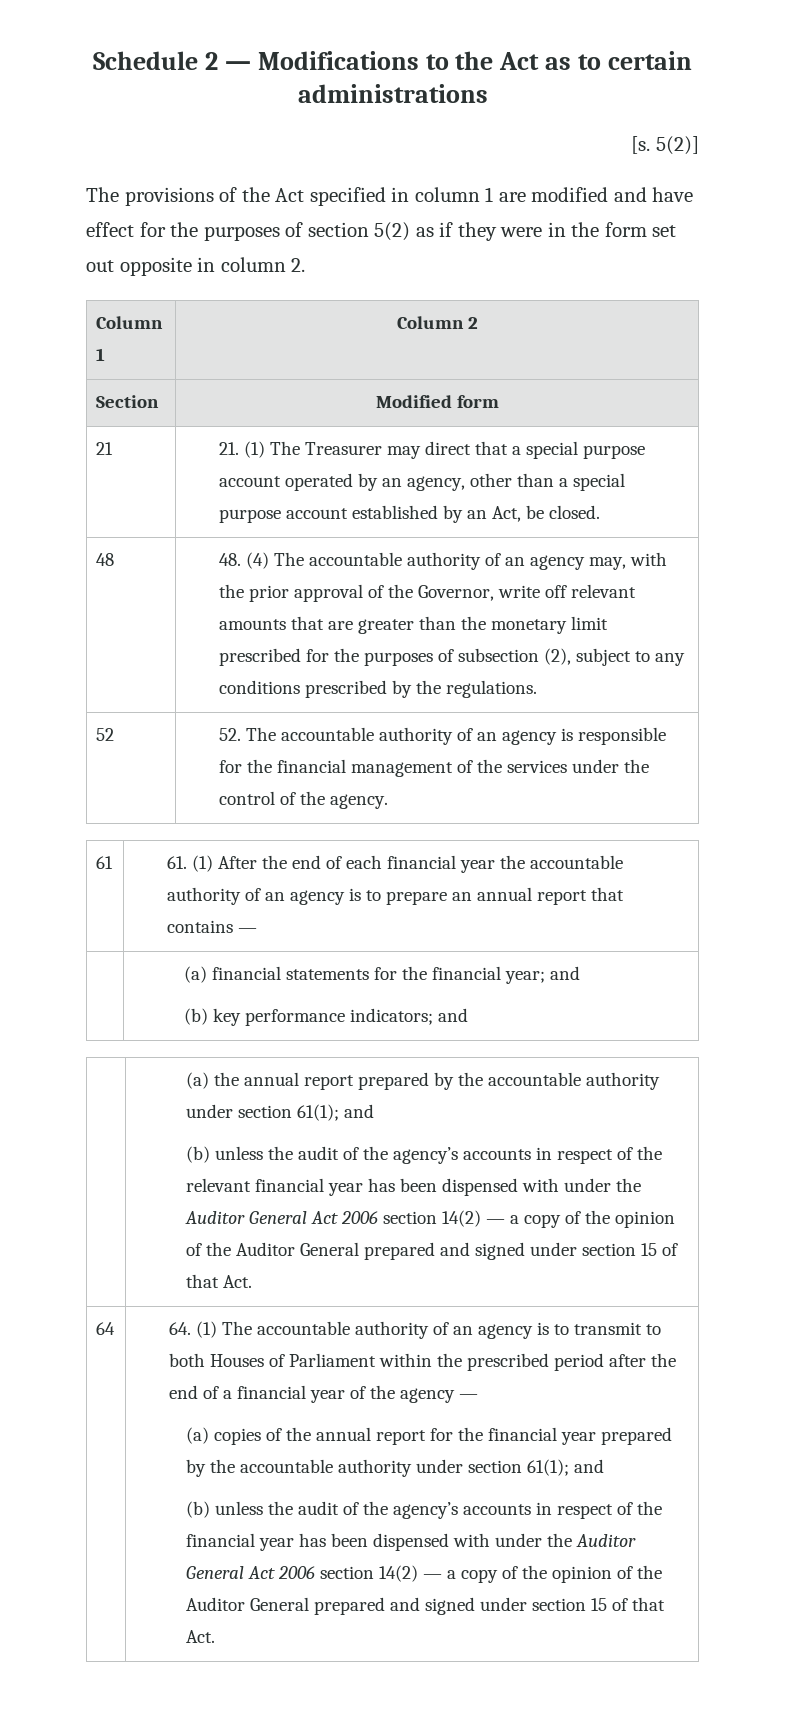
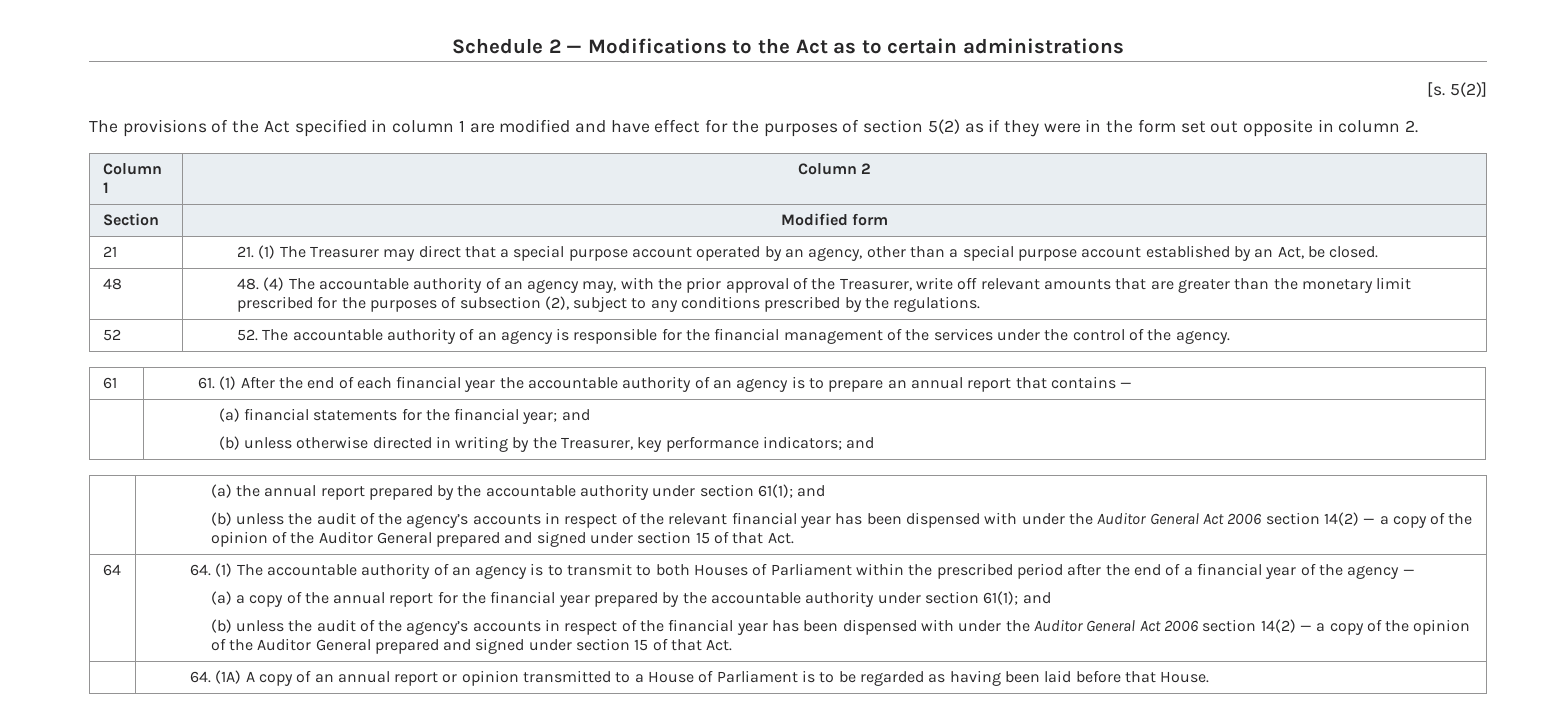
- 48. (4) The accountable authority of an agency may, with the prior approval of the Governor, write off relevant amounts that are greater than the monetary limit prescribed for the purposes of subsection (2), subject to any conditions prescribed by the regulations.
+ 48. (4) The accountable authority of an agency may, with the prior approval of the Treasurer, write off relevant amounts that are greater than the monetary limit prescribed for the purposes of subsection (2), subject to any conditions prescribed by the regulations.
  | (a) financial statements for the financial year; and
- (b) key performance indicators; and
+ (b) unless otherwise directed in writing by the Treasurer, key performance indicators; and
- (a) copies of the annual report for the financial year prepared by the accountable authority under section 61(1); and
+ (a) a copy of the annual report for the financial year prepared by the accountable authority under section 61(1); and
+ | 64. (1A) A copy of an annual report or opinion transmitted to a House of Parliament is to be regarded as having been laid before that House.

